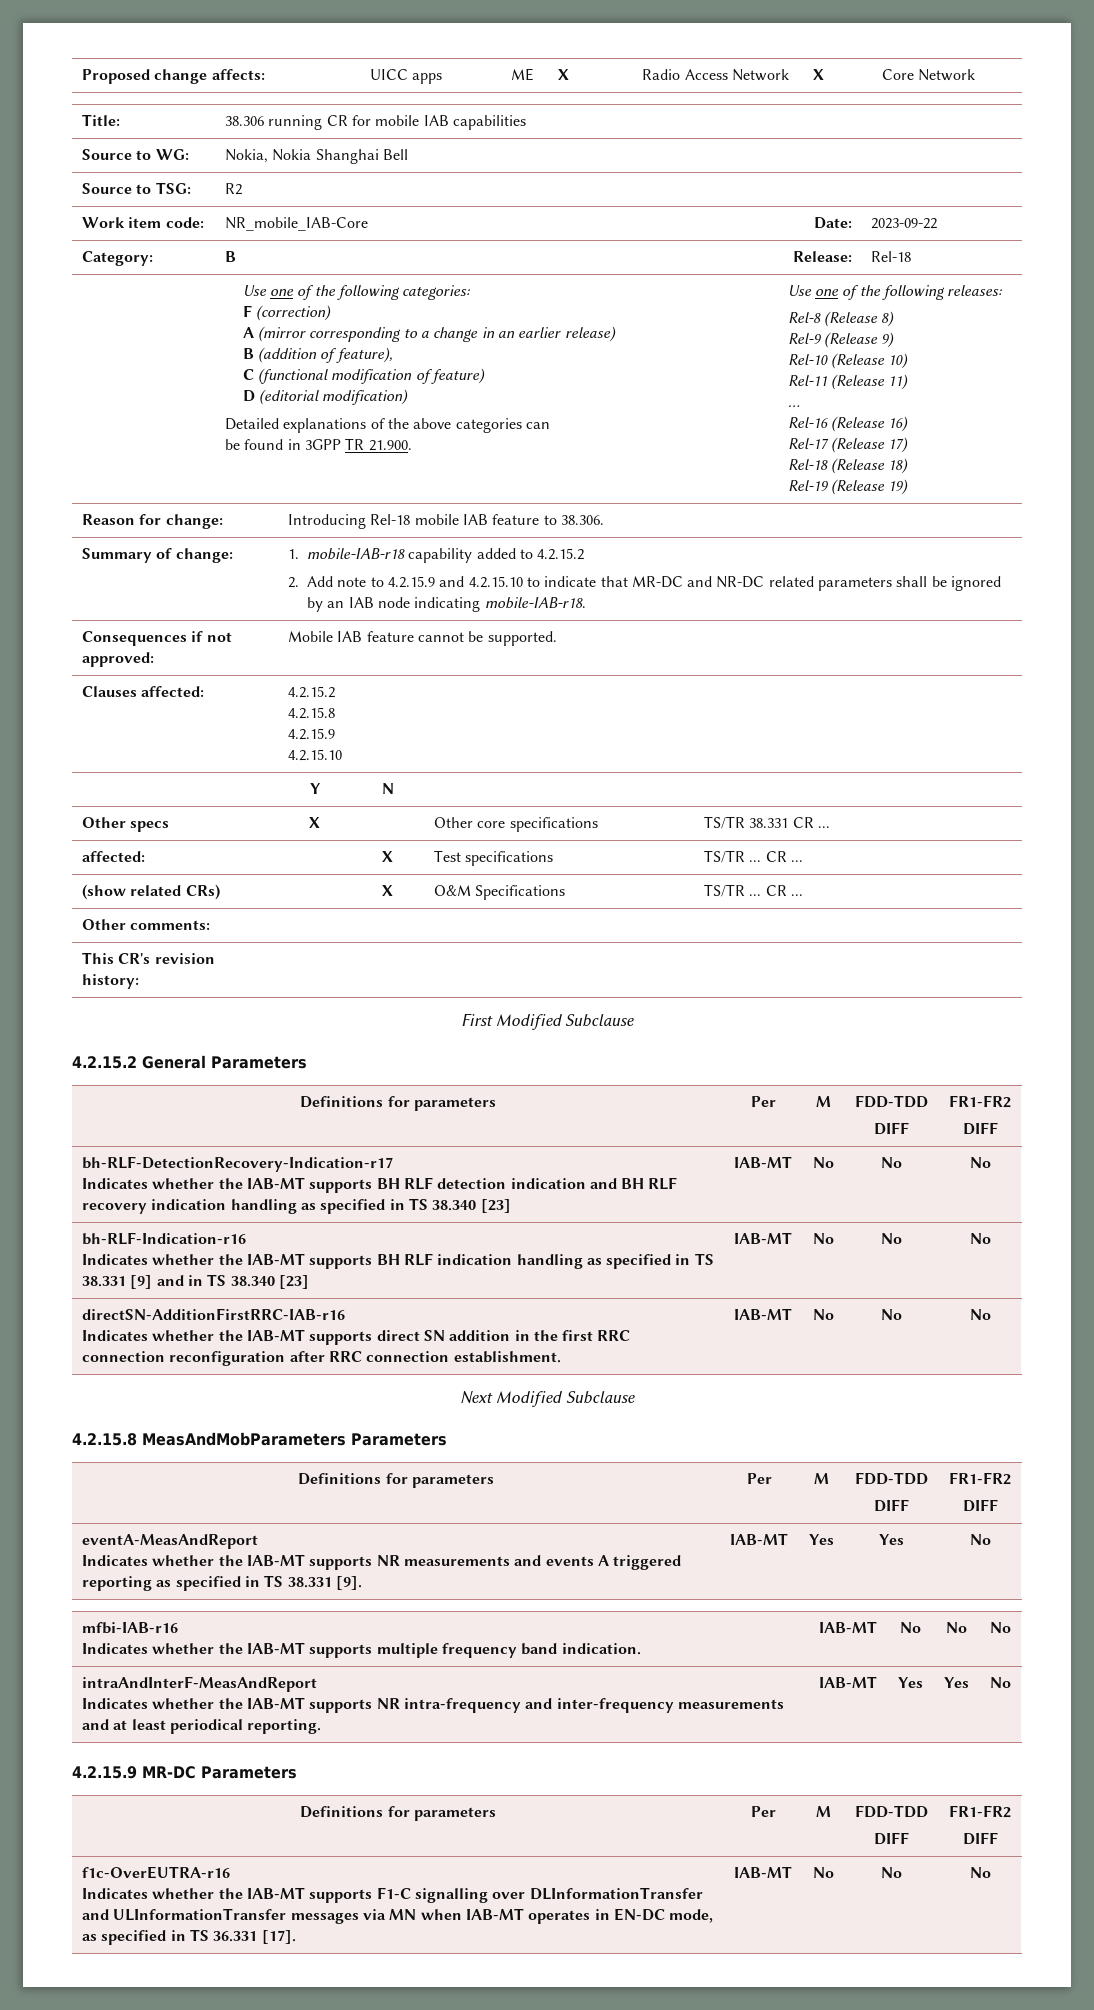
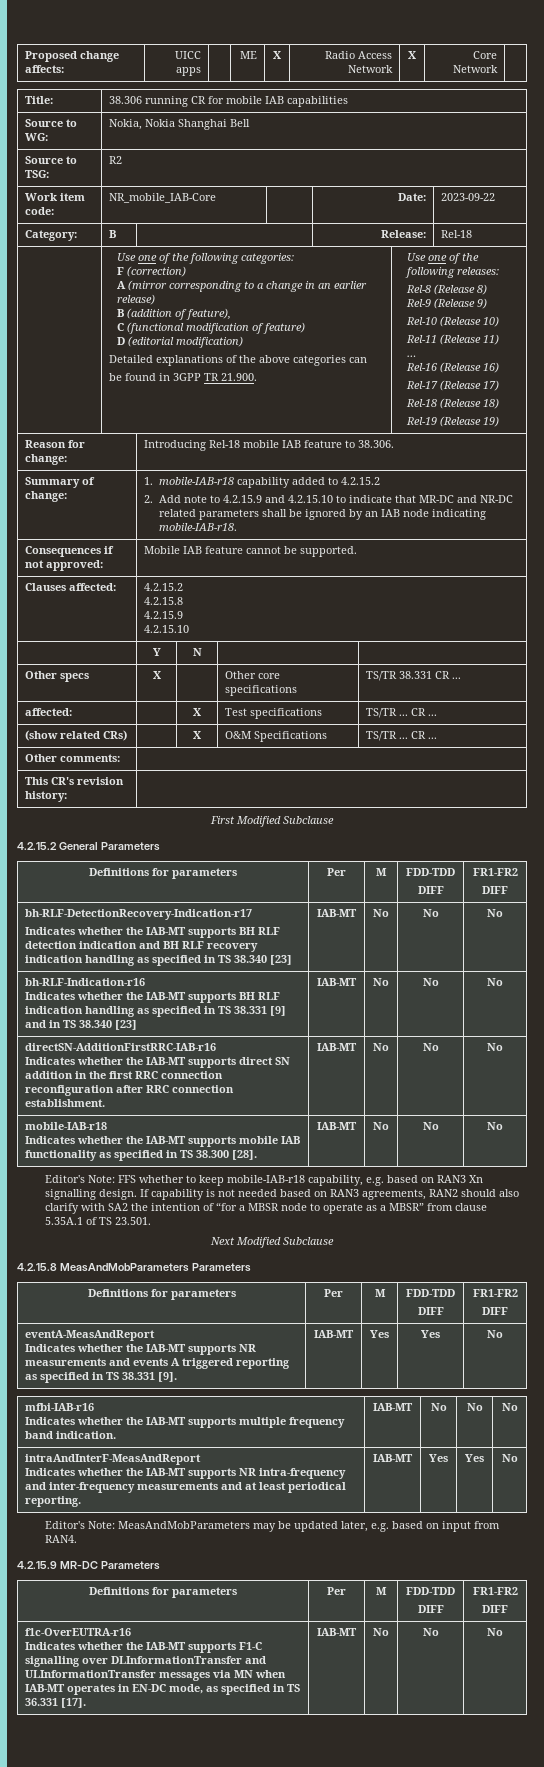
  directSN-AdditionFirstRRC-IAB-r16
  Indicates whether the IAB-MT supports direct SN addition in the first RRC connection reconfiguration after RRC connection establishment. | IAB-MT | No | No | No
+ mobile-IAB-r18
+ Indicates whether the IAB-MT supports mobile IAB functionality as specified in TS 38.300 [28]. | IAB-MT | No | No | No
+ Editor's Note: FFS whether to keep mobile-IAB-r18 capability, e.g. based on RAN3 Xn signalling design. If capability is not needed based on RAN3 agreements, RAN2 should also clarify with SA2 the intention of “for a MBSR node to operate as a MBSR” from clause 5.35A.1 of TS 23.501.
+ Editor's Note: MeasAndMobParameters may be updated later, e.g. based on input from RAN4.

